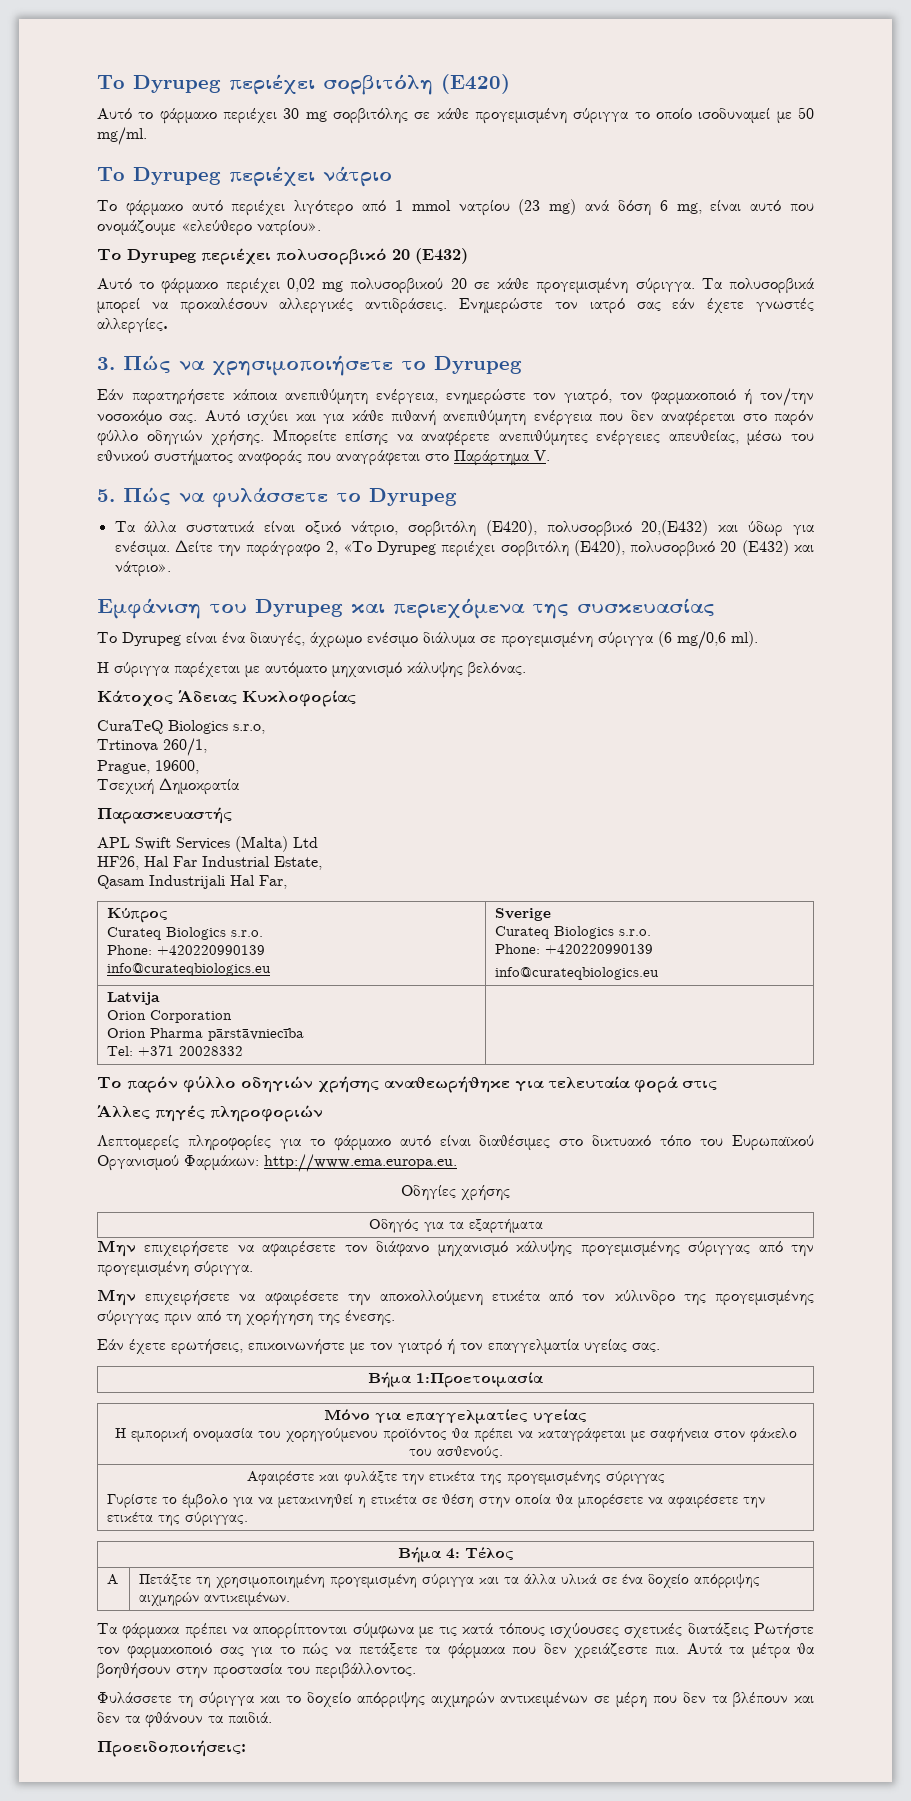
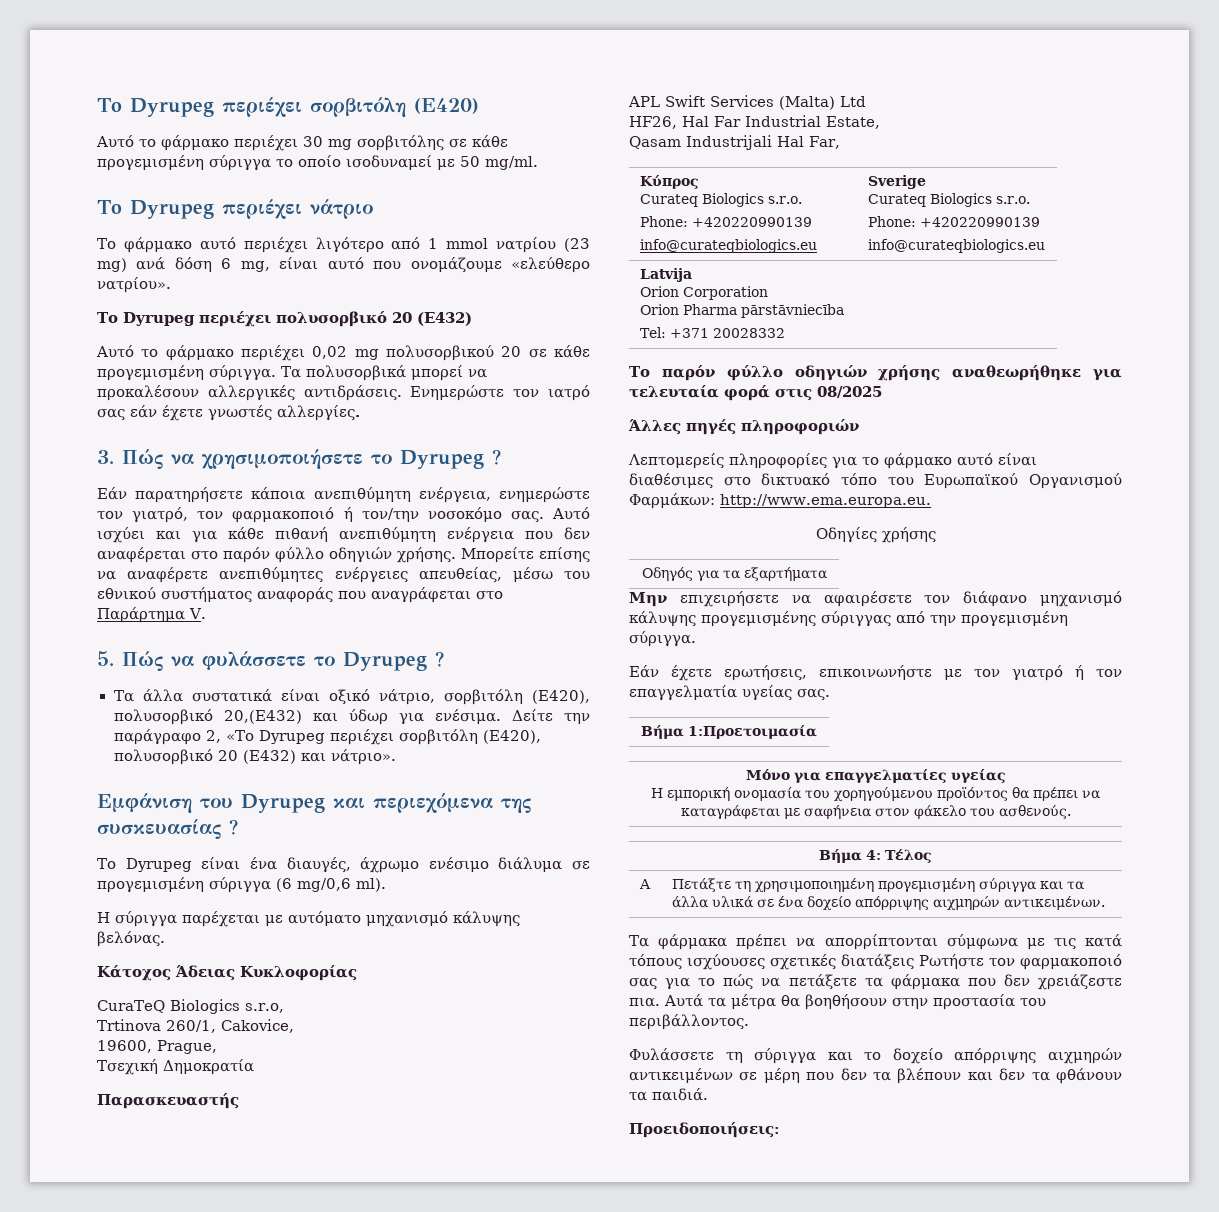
- 3. Πώς να χρησιμοποιήσετε το Dyrupeg
+ 3. Πώς να χρησιμοποιήσετε το Dyrupeg ?
- 5. Πώς να φυλάσσετε το Dyrupeg
+ 5. Πώς να φυλάσσετε το Dyrupeg ?
- Εμφάνιση του Dyrupeg και περιεχόμενα της συσκευασίας
+ Εμφάνιση του Dyrupeg και περιεχόμενα της συσκευασίας ?
- Trtinova 260/1,
- Prague, 19600,
+ Trtinova 260/1, Cakovice,
+ 19600, Prague,
- Το παρόν φύλλο οδηγιών χρήσης αναθεωρήθηκε για τελευταία φορά στις
+ Το παρόν φύλλο οδηγιών χρήσης αναθεωρήθηκε για τελευταία φορά στις 08/2025
- Μην επιχειρήσετε να αφαιρέσετε την αποκολλούμενη ετικέτα από τον κύλινδρο της προγεμισμένης σύριγγας πριν από τη χορήγηση της ένεσης.
- Αφαιρέστε και φυλάξτε την ετικέτα της προγεμισμένης σύριγγας
- Γυρίστε το έμβολο για να μετακινηθεί η ετικέτα σε θέση στην οποία θα μπορέσετε να αφαιρέσετε την ετικέτα της σύριγγας.

